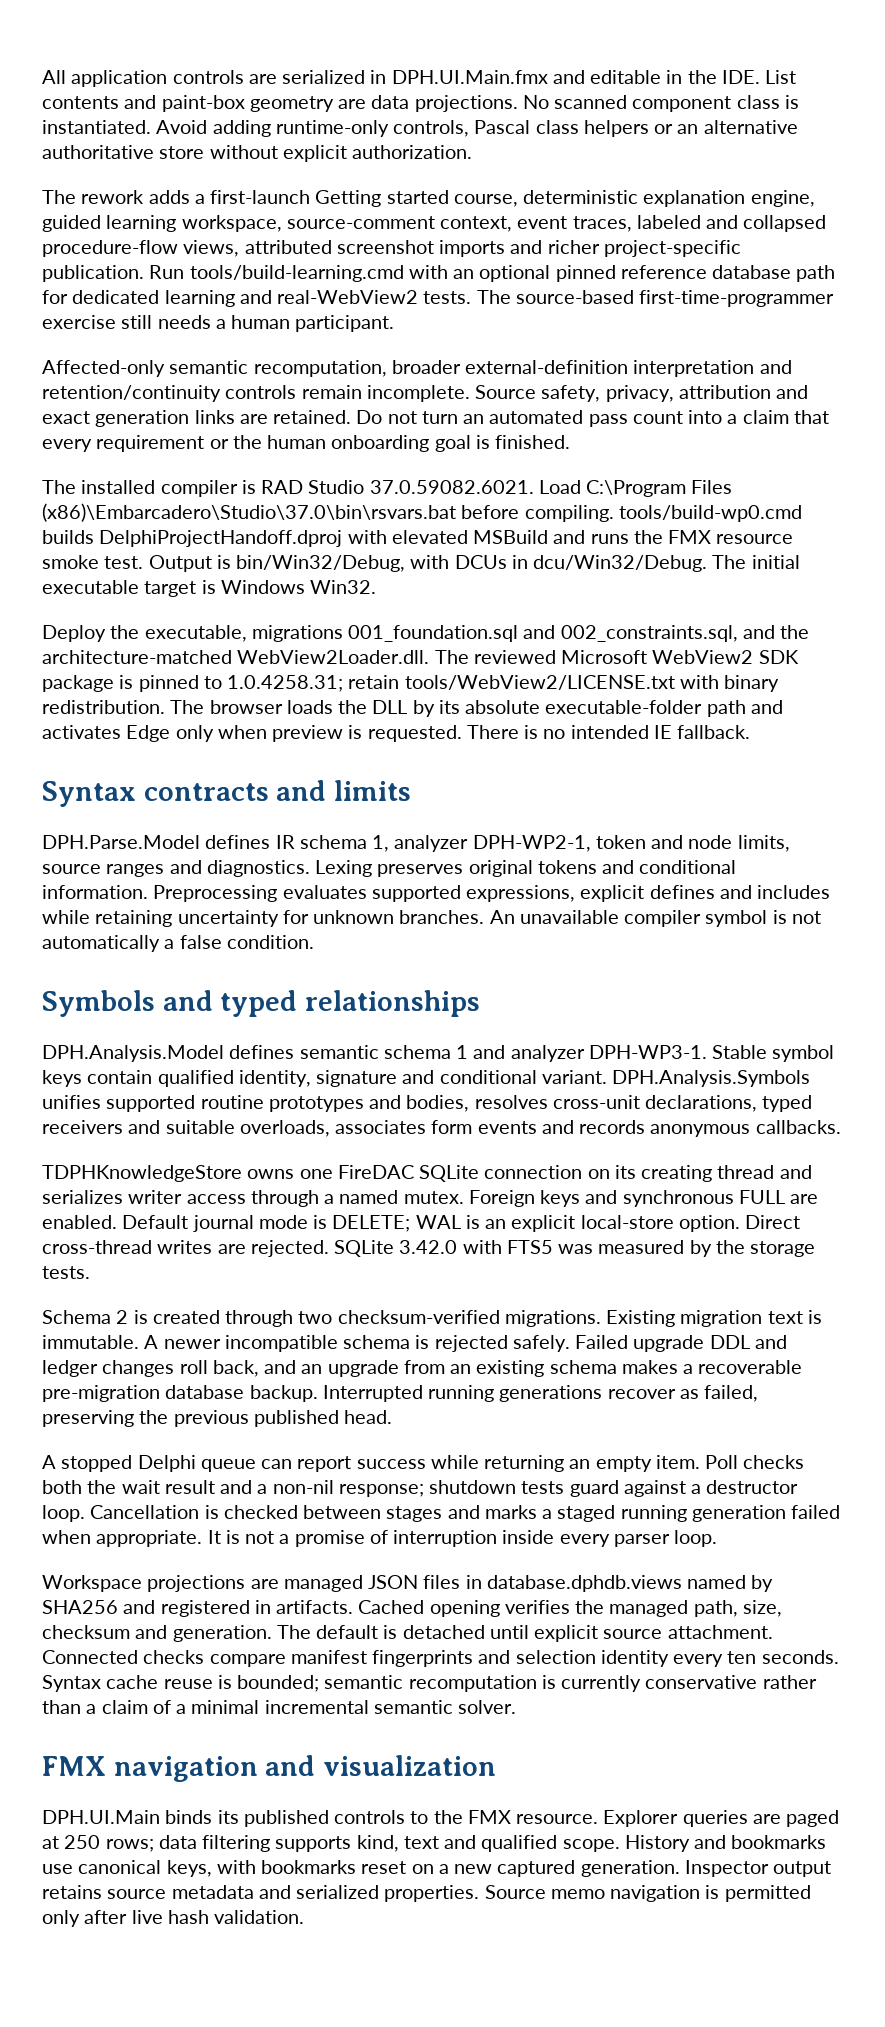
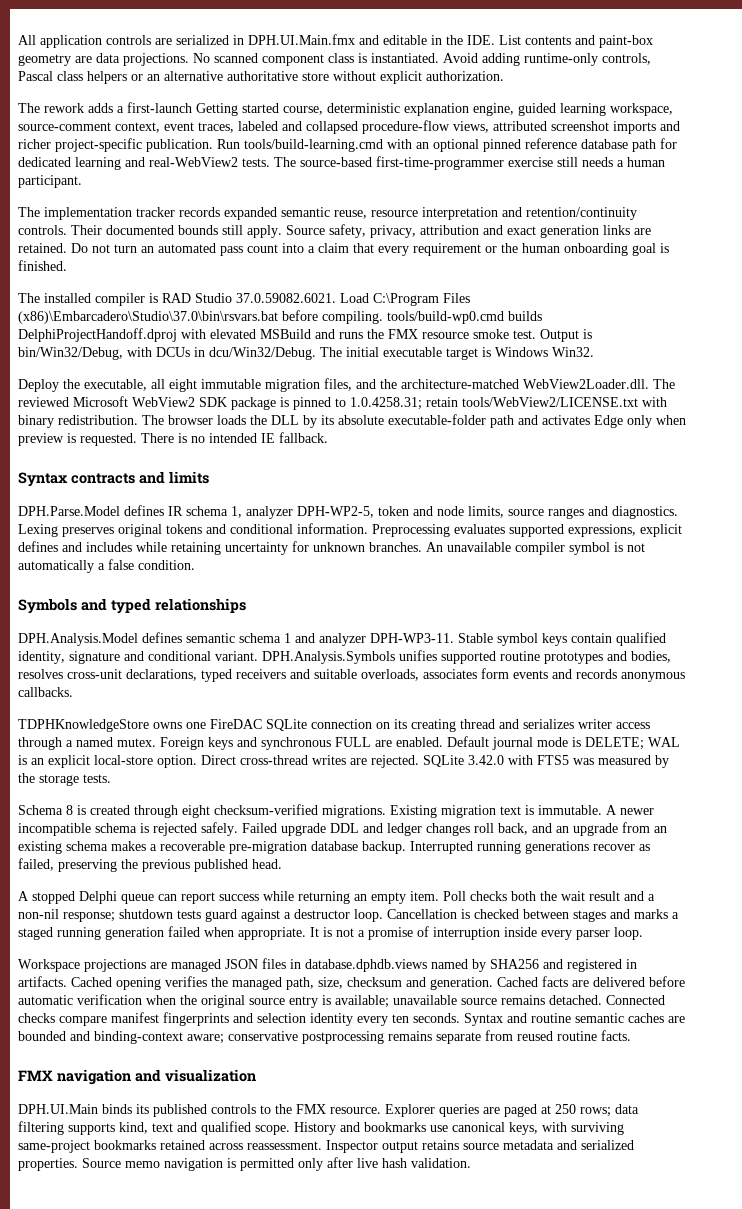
- Affected-only semantic recomputation, broader external-definition interpretation and retention/continuity controls remain incomplete.
+ The implementation tracker records expanded semantic reuse, resource interpretation and retention/continuity controls. Their documented bounds still apply.
- Deploy the executable, migrations 001_foundation.sql and 002_constraints.sql, and the architecture-matched WebView2Loader.dll. The reviewed Microsoft WebView2 SDK package is pinned to 1.0.4258.31; retain tools/WebView2/LICENSE.txt with binary redistribution.
+ Deploy the executable, all eight immutable migration files, and the architecture-matched WebView2Loader.dll. The reviewed Microsoft WebView2 SDK package is pinned to 1.0.4258.31; retain tools/WebView2/LICENSE.txt with binary redistribution.
- DPH.Parse.Model defines IR schema 1, analyzer DPH-WP2-1, token and node limits, source ranges and diagnostics.
+ DPH.Parse.Model defines IR schema 1, analyzer DPH-WP2-5, token and node limits, source ranges and diagnostics.
- DPH.Analysis.Model defines semantic schema 1 and analyzer DPH-WP3-1.
+ DPH.Analysis.Model defines semantic schema 1 and analyzer DPH-WP3-11.
- Schema 2 is created through two checksum-verified migrations.
+ Schema 8 is created through eight checksum-verified migrations.
- The default is detached until explicit source attachment.
+ Cached facts are delivered before automatic verification when the original source entry is available; unavailable source remains detached.
- Syntax cache reuse is bounded; semantic recomputation is currently conservative rather than a claim of a minimal incremental semantic solver.
+ Syntax and routine semantic caches are bounded and binding-context aware; conservative postprocessing remains separate from reused routine facts.
- History and bookmarks use canonical keys, with bookmarks reset on a new captured generation.
+ History and bookmarks use canonical keys, with surviving same-project bookmarks retained across reassessment.

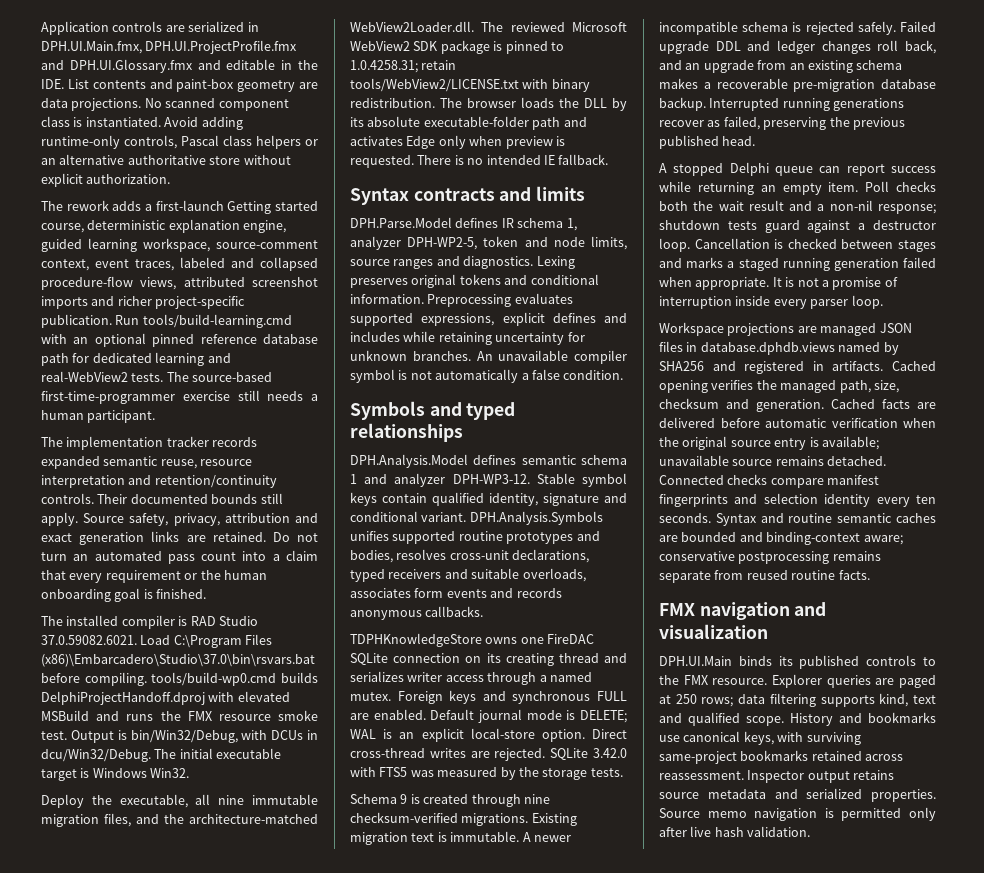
- All application controls are serialized in DPH.UI.Main.fmx and editable in the IDE. List contents and paint-box geometry are data projections.
+ Application controls are serialized in DPH.UI.Main.fmx, DPH.UI.ProjectProfile.fmx and DPH.UI.Glossary.fmx and editable in the IDE. List contents and paint-box geometry are data projections.
- Deploy the executable, all eight immutable migration files, and the architecture-matched WebView2Loader.dll. The reviewed Microsoft WebView2 SDK package is pinned to 1.0.4258.31; retain tools/WebView2/LICENSE.txt with binary redistribution.
+ Deploy the executable, all nine immutable migration files, and the architecture-matched WebView2Loader.dll. The reviewed Microsoft WebView2 SDK package is pinned to 1.0.4258.31; retain tools/WebView2/LICENSE.txt with binary redistribution.
- DPH.Analysis.Model defines semantic schema 1 and analyzer DPH-WP3-11.
+ DPH.Analysis.Model defines semantic schema 1 and analyzer DPH-WP3-12.
- Schema 8 is created through eight checksum-verified migrations.
+ Schema 9 is created through nine checksum-verified migrations.

